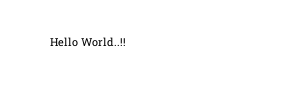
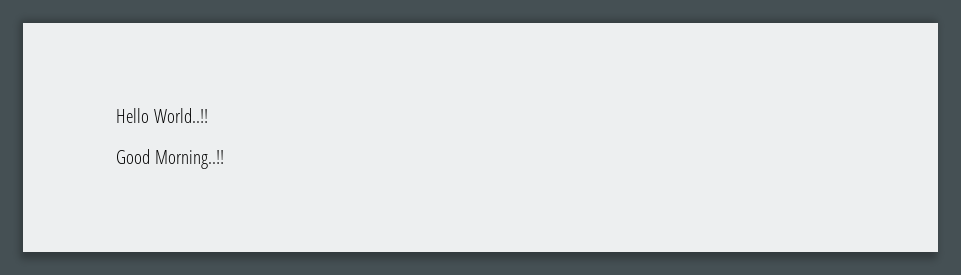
+ Good Morning..!!

